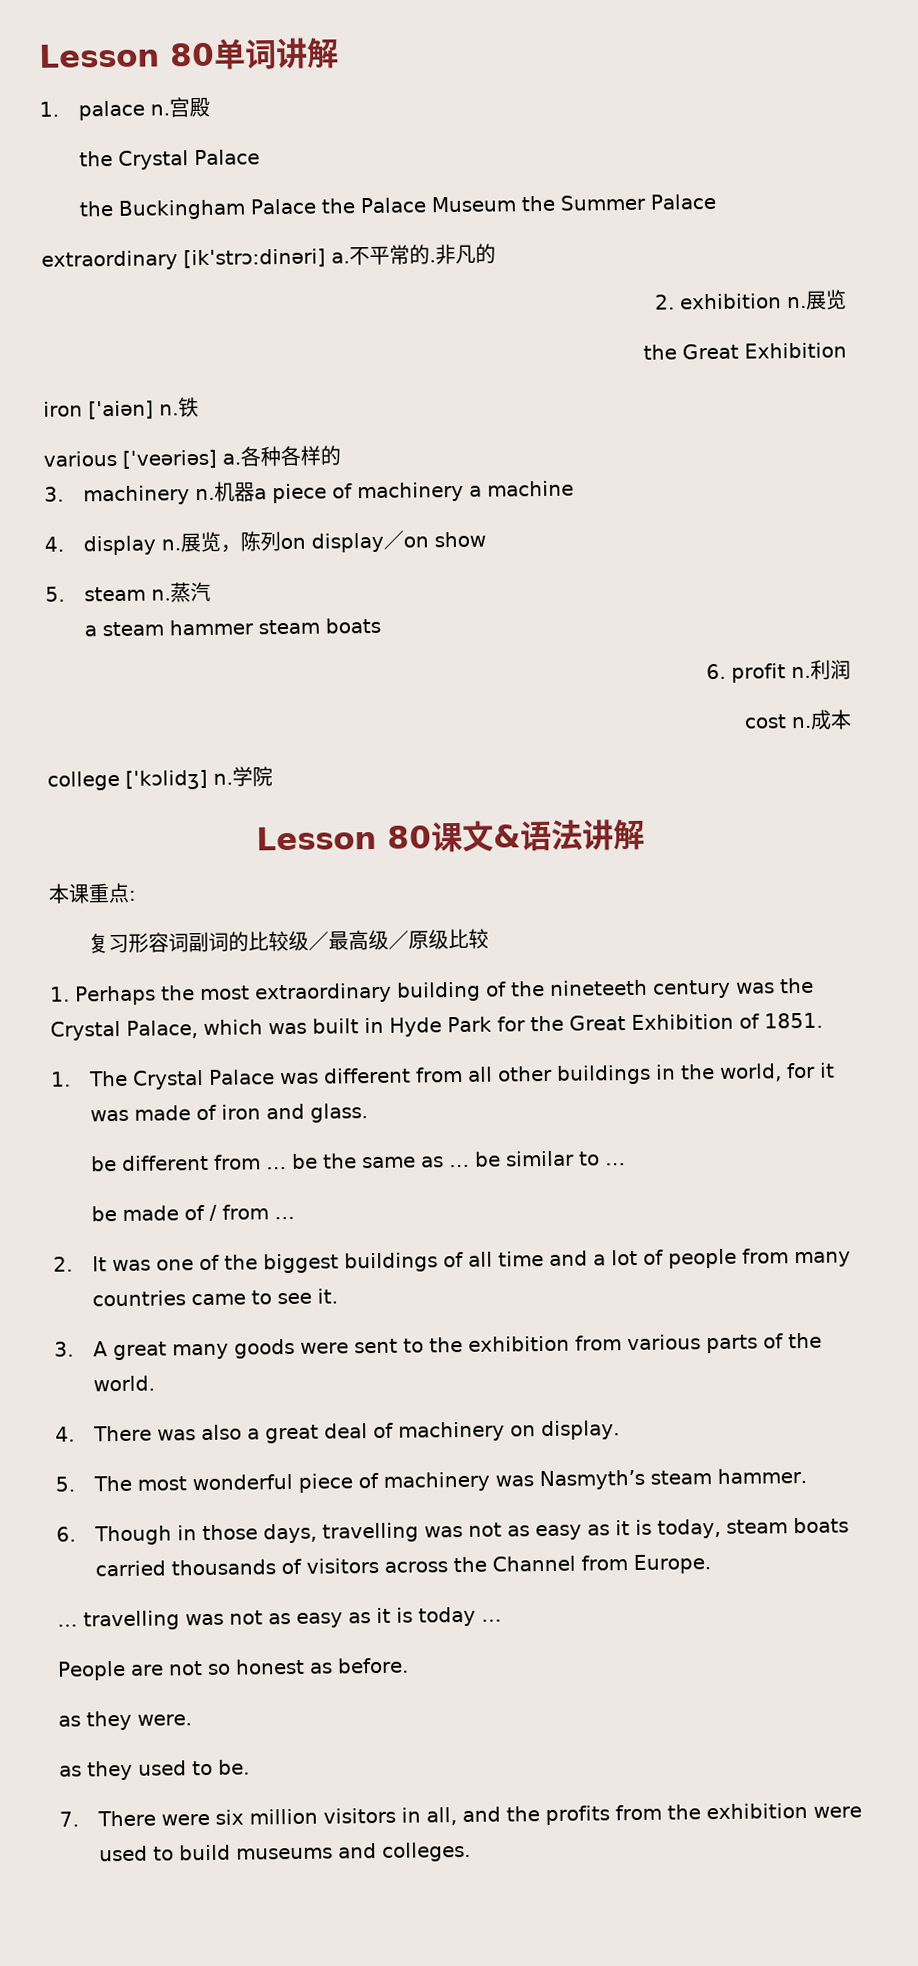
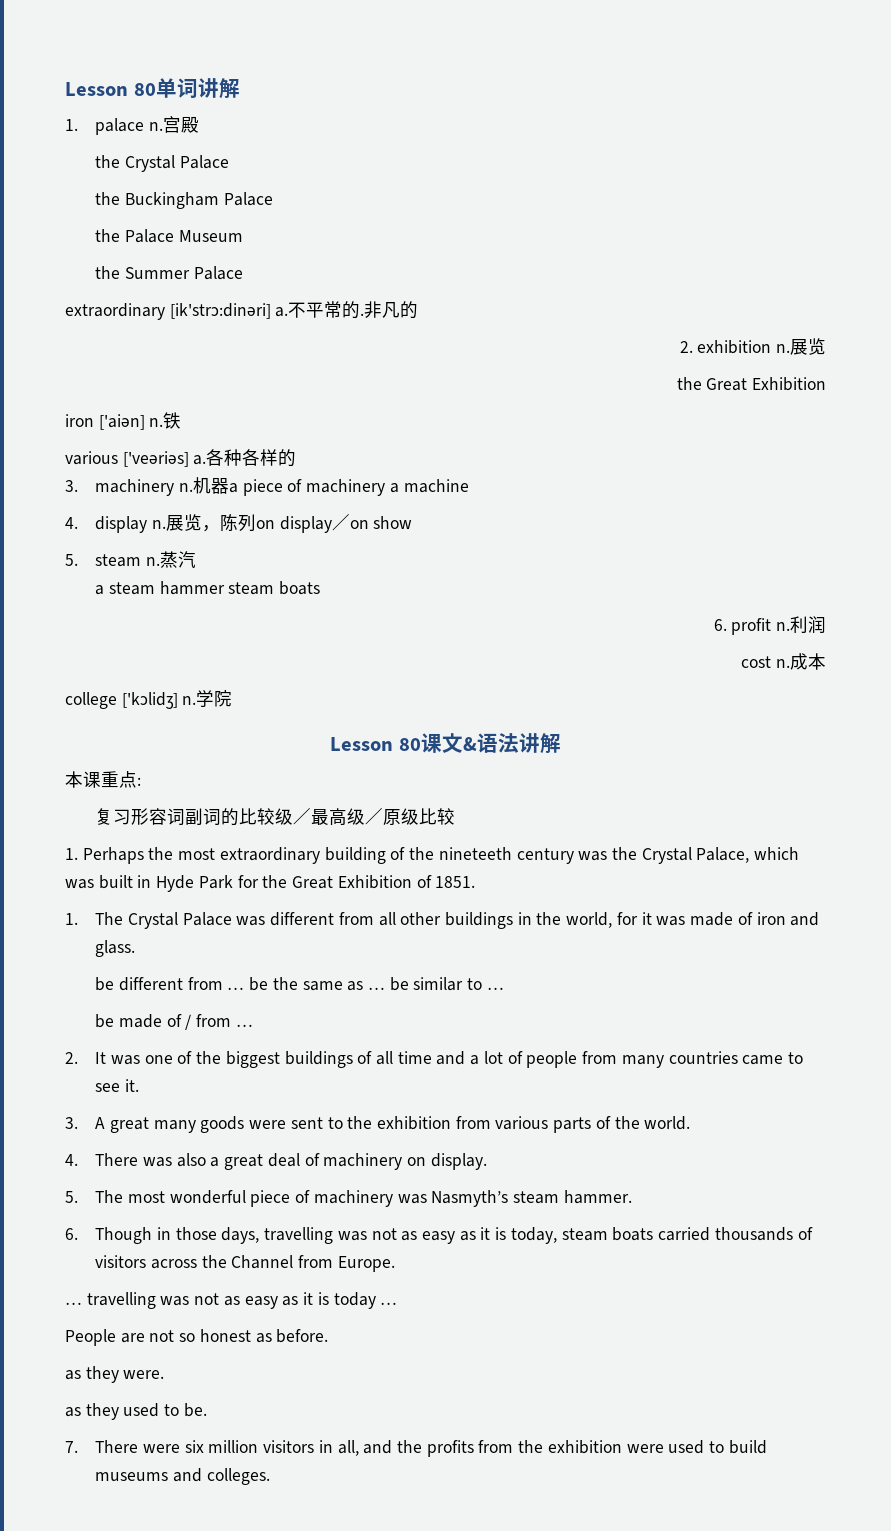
- the Buckingham Palace the Palace Museum the Summer Palace
+ the Buckingham Palace
+ the Palace Museum
+ the Summer Palace

